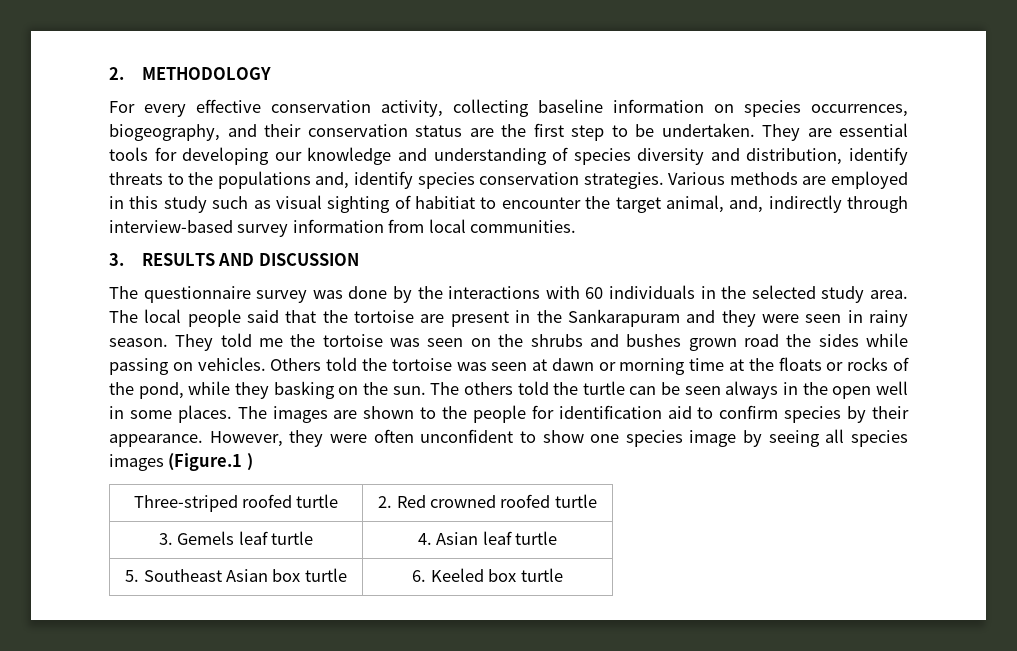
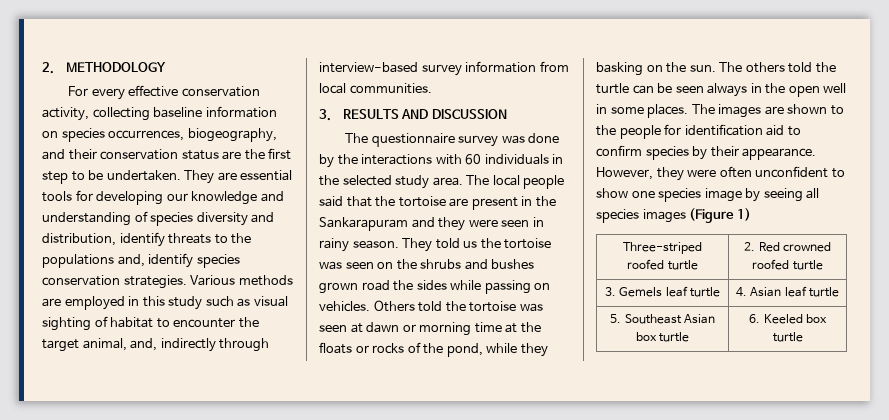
- Various methods are employed in this study such as visual sighting of habitiat to encounter the target animal, and, indirectly through interview-based survey information from local communities.
+ Various methods are employed in this study such as visual sighting of habitat to encounter the target animal, and, indirectly through interview-based survey information from local communities.
- They told me the tortoise was seen on the shrubs and bushes grown road the sides while passing on vehicles.
+ They told us the tortoise was seen on the shrubs and bushes grown road the sides while passing on vehicles.
- However, they were often unconfident to show one species image by seeing all species images (Figure.1 )
+ However, they were often unconfident to show one species image by seeing all species images (Figure 1)

